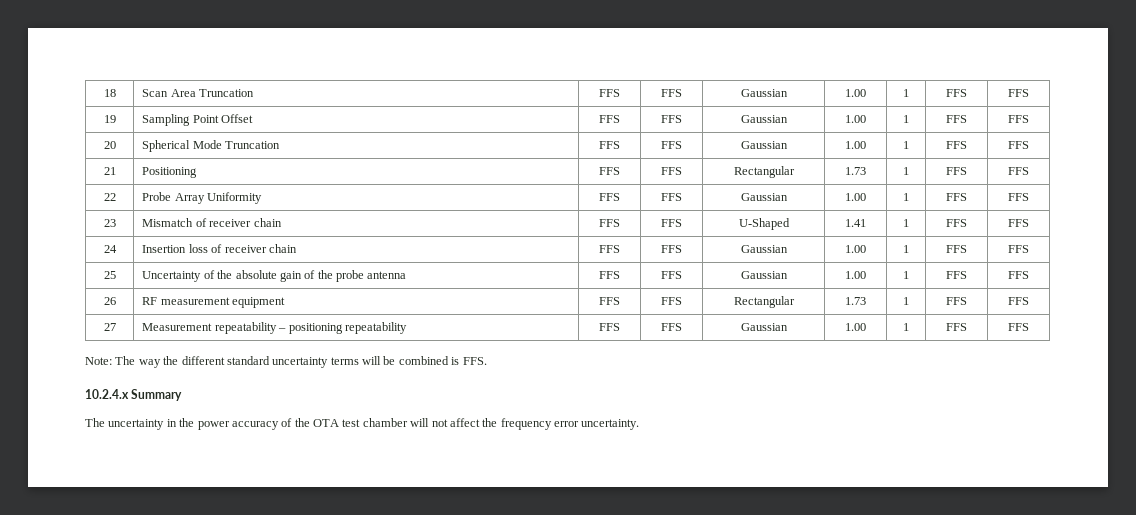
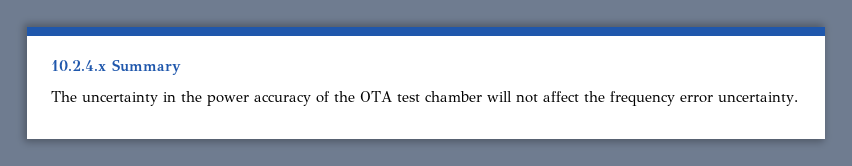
- 18 | Scan Area Truncation | FFS | FFS | Gaussian | 1.00 | 1 | FFS | FFS
- 19 | Sampling Point Offset | FFS | FFS | Gaussian | 1.00 | 1 | FFS | FFS
- 20 | Spherical Mode Truncation | FFS | FFS | Gaussian | 1.00 | 1 | FFS | FFS
- 21 | Positioning | FFS | FFS | Rectangular | 1.73 | 1 | FFS | FFS
- 22 | Probe Array Uniformity | FFS | FFS | Gaussian | 1.00 | 1 | FFS | FFS
- 23 | Mismatch of receiver chain | FFS | FFS | U-Shaped | 1.41 | 1 | FFS | FFS
- 24 | Insertion loss of receiver chain | FFS | FFS | Gaussian | 1.00 | 1 | FFS | FFS
- 25 | Uncertainty of the absolute gain of the probe antenna | FFS | FFS | Gaussian | 1.00 | 1 | FFS | FFS
- 26 | RF measurement equipment | FFS | FFS | Rectangular | 1.73 | 1 | FFS | FFS
- 27 | Measurement repeatability – positioning repeatability | FFS | FFS | Gaussian | 1.00 | 1 | FFS | FFS
- Note: The way the different standard uncertainty terms will be combined is FFS.

